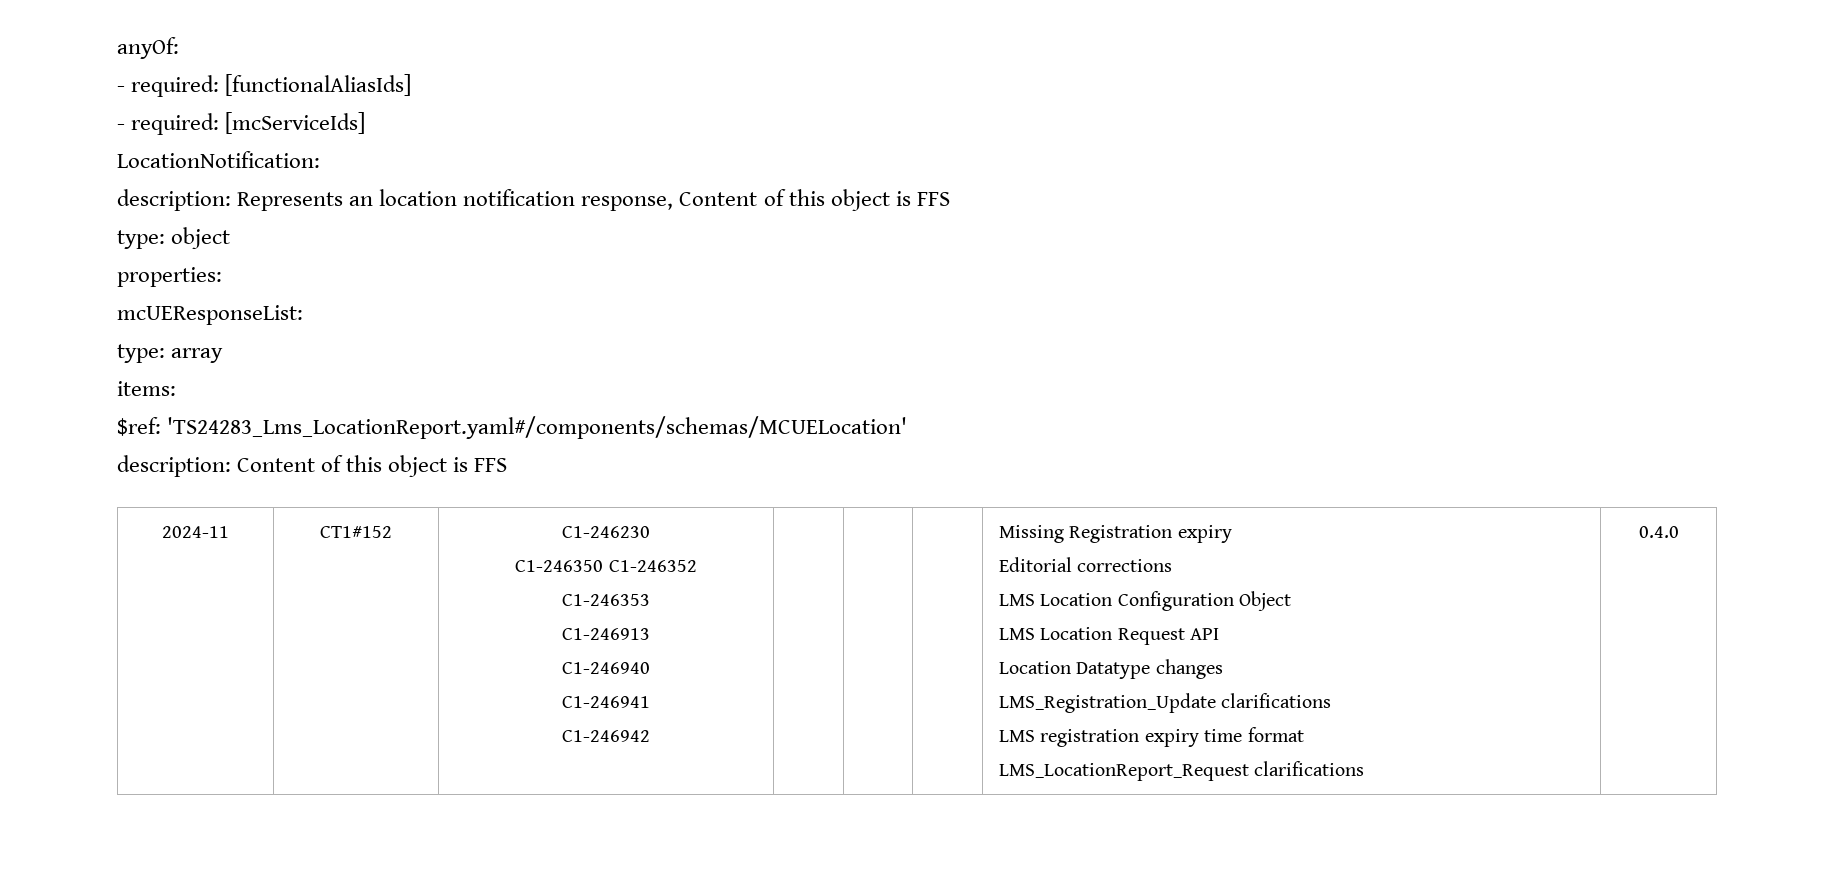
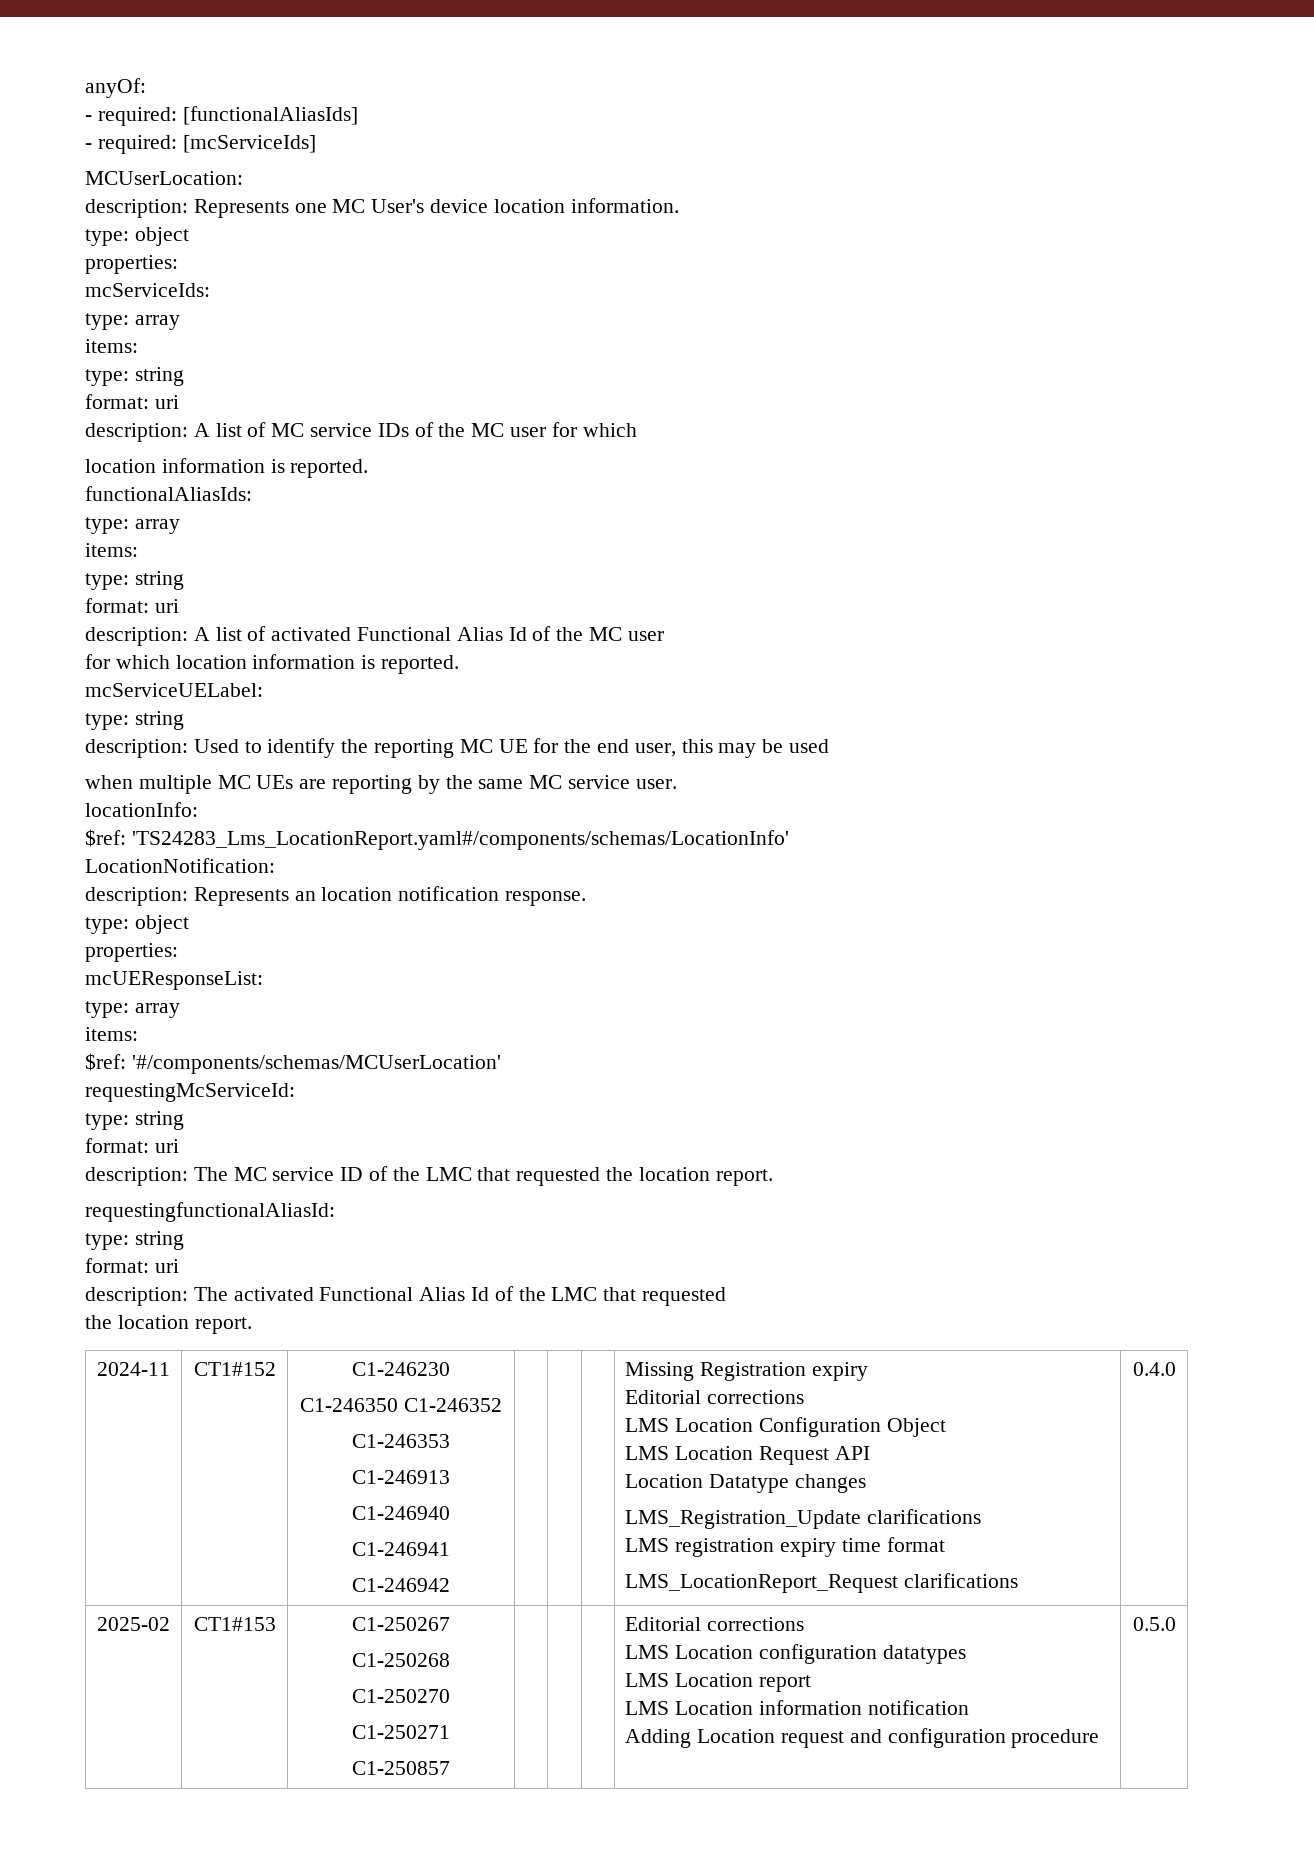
+ MCUserLocation:
+ description: Represents one MC User's device location information.
+ type: object
+ properties:
+ mcServiceIds:
+ type: array
+ items:
+ type: string
+ format: uri
+ description: A list of MC service IDs of the MC user for which
+ location information is reported.
+ functionalAliasIds:
+ type: array
+ items:
+ type: string
+ format: uri
+ description: A list of activated Functional Alias Id of the MC user
+ for which location information is reported.
+ mcServiceUELabel:
+ type: string
+ description: Used to identify the reporting MC UE for the end user, this may be used
+ when multiple MC UEs are reporting by the same MC service user.
+ locationInfo:
+ $ref: 'TS24283_Lms_LocationReport.yaml#/components/schemas/LocationInfo'
- description: Represents an location notification response, Content of this object is FFS
+ description: Represents an location notification response.
- $ref: 'TS24283_Lms_LocationReport.yaml#/components/schemas/MCUELocation'
- description: Content of this object is FFS
+ $ref: '#/components/schemas/MCUserLocation'
+ requestingMcServiceId:
+ type: string
+ format: uri
+ description: The MC service ID of the LMC that requested the location report.
+ requestingfunctionalAliasId:
+ type: string
+ format: uri
+ description: The activated Functional Alias Id of the LMC that requested
+ the location report.
+ 2025-02 | CT1#153 | C1-250267
+ C1-250268
+ C1-250270
+ C1-250271
+ C1-250857 | | | | Editorial corrections
+ LMS Location configuration datatypes
+ LMS Location report
+ LMS Location information notification
+ Adding Location request and configuration procedure | 0.5.0

